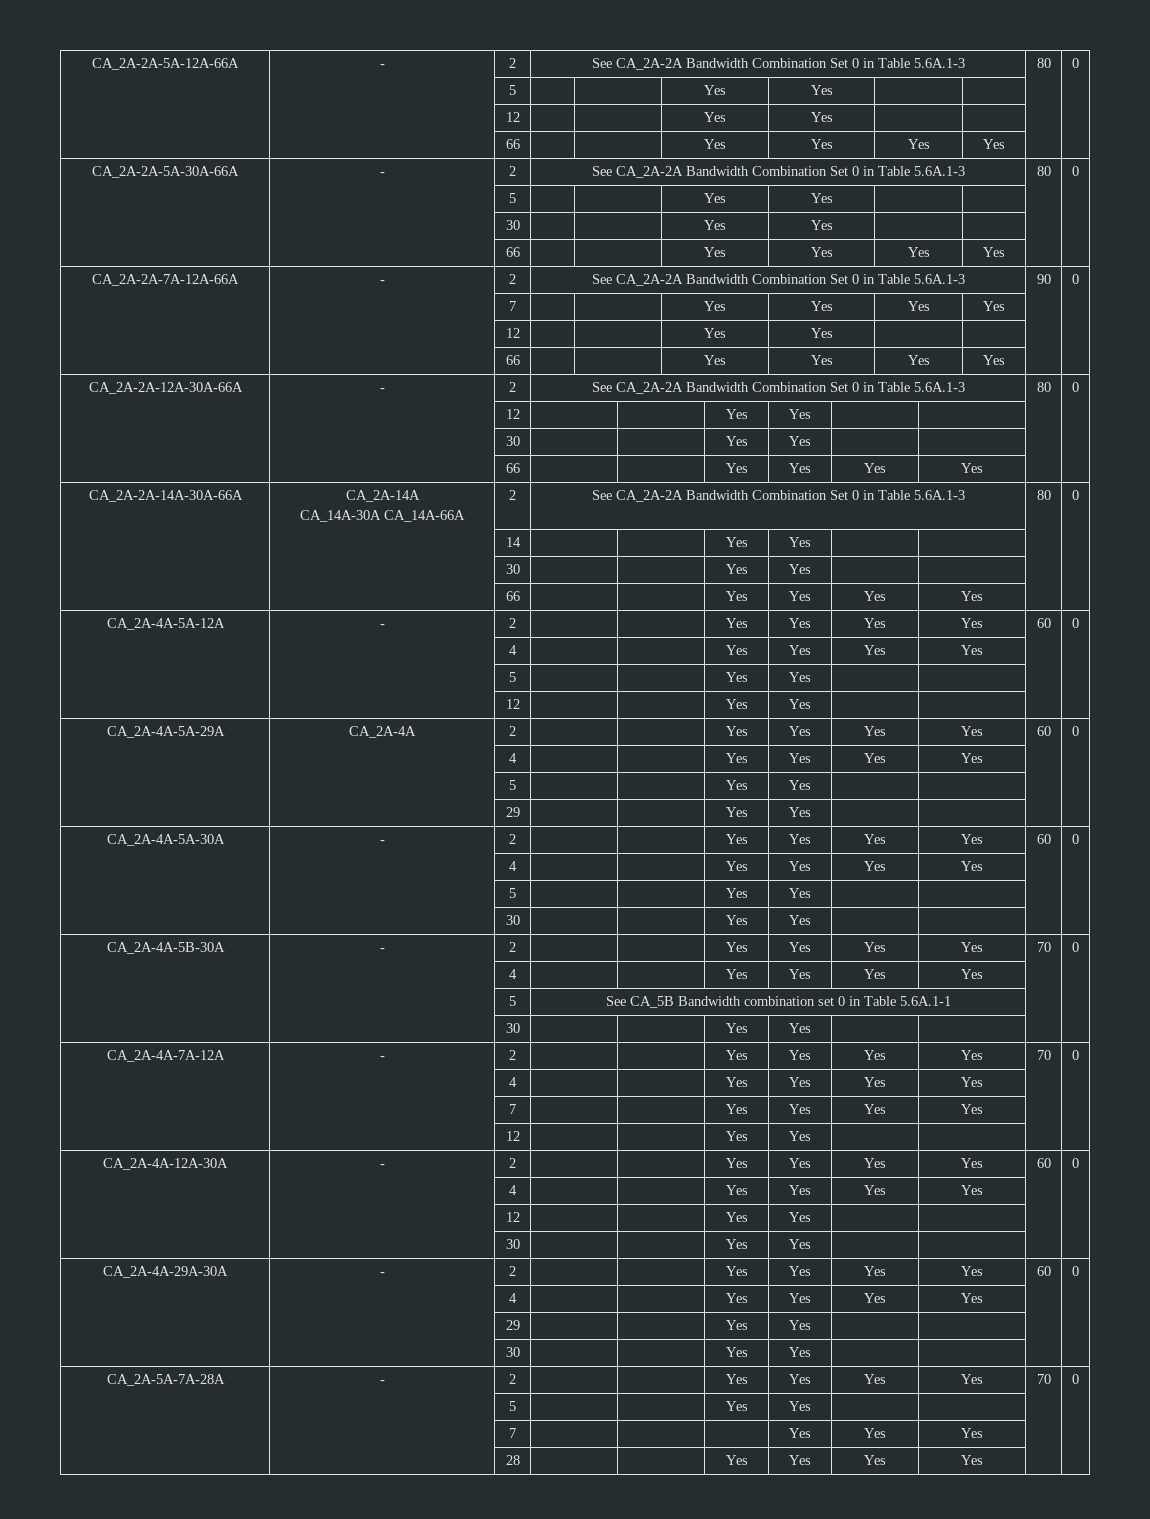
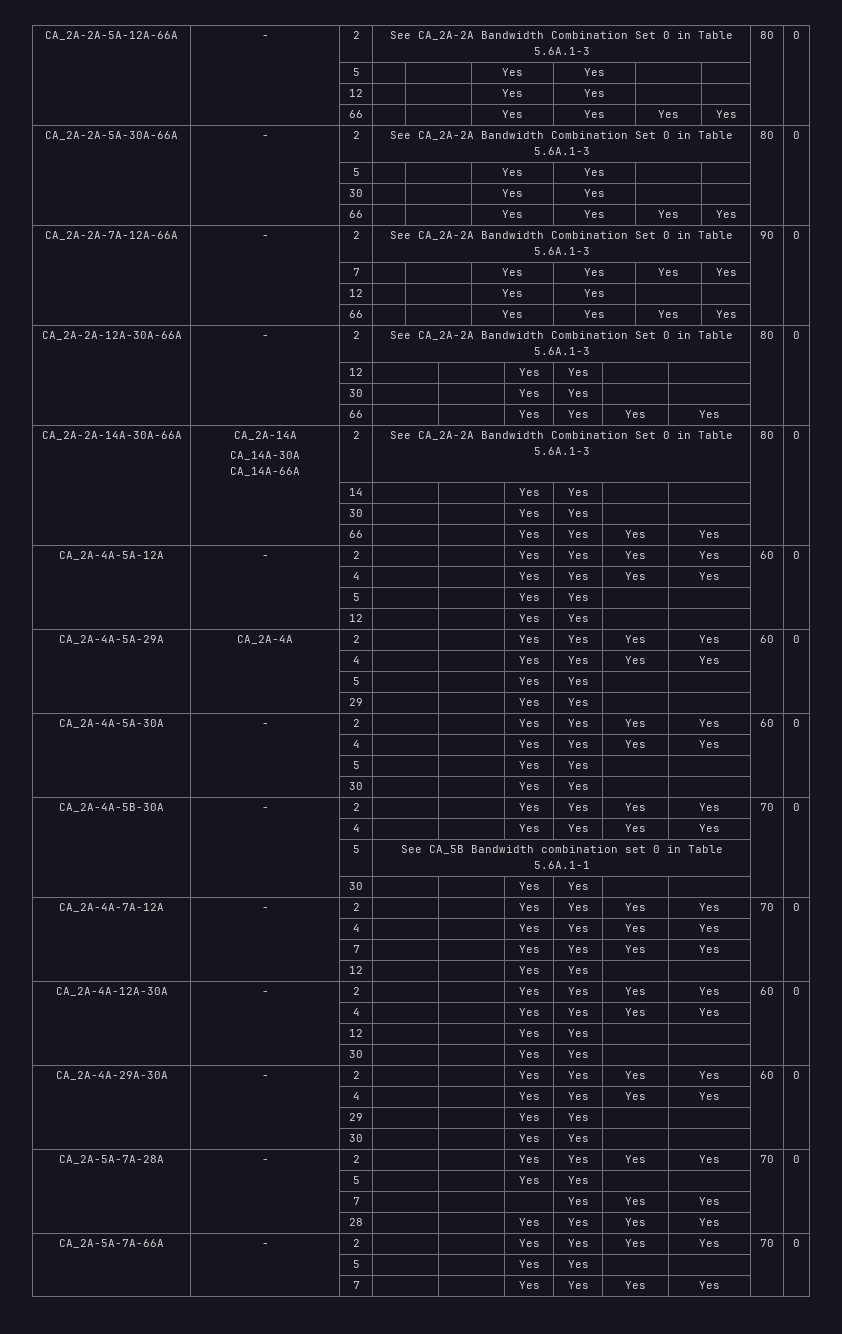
+ CA_2A-5A-7A-66A | - | 2 | | | Yes | Yes | Yes | Yes | 70 | 0
+ | | 5 | | | Yes | Yes | | | |
+ | | 7 | | | Yes | Yes | Yes | Yes | |

